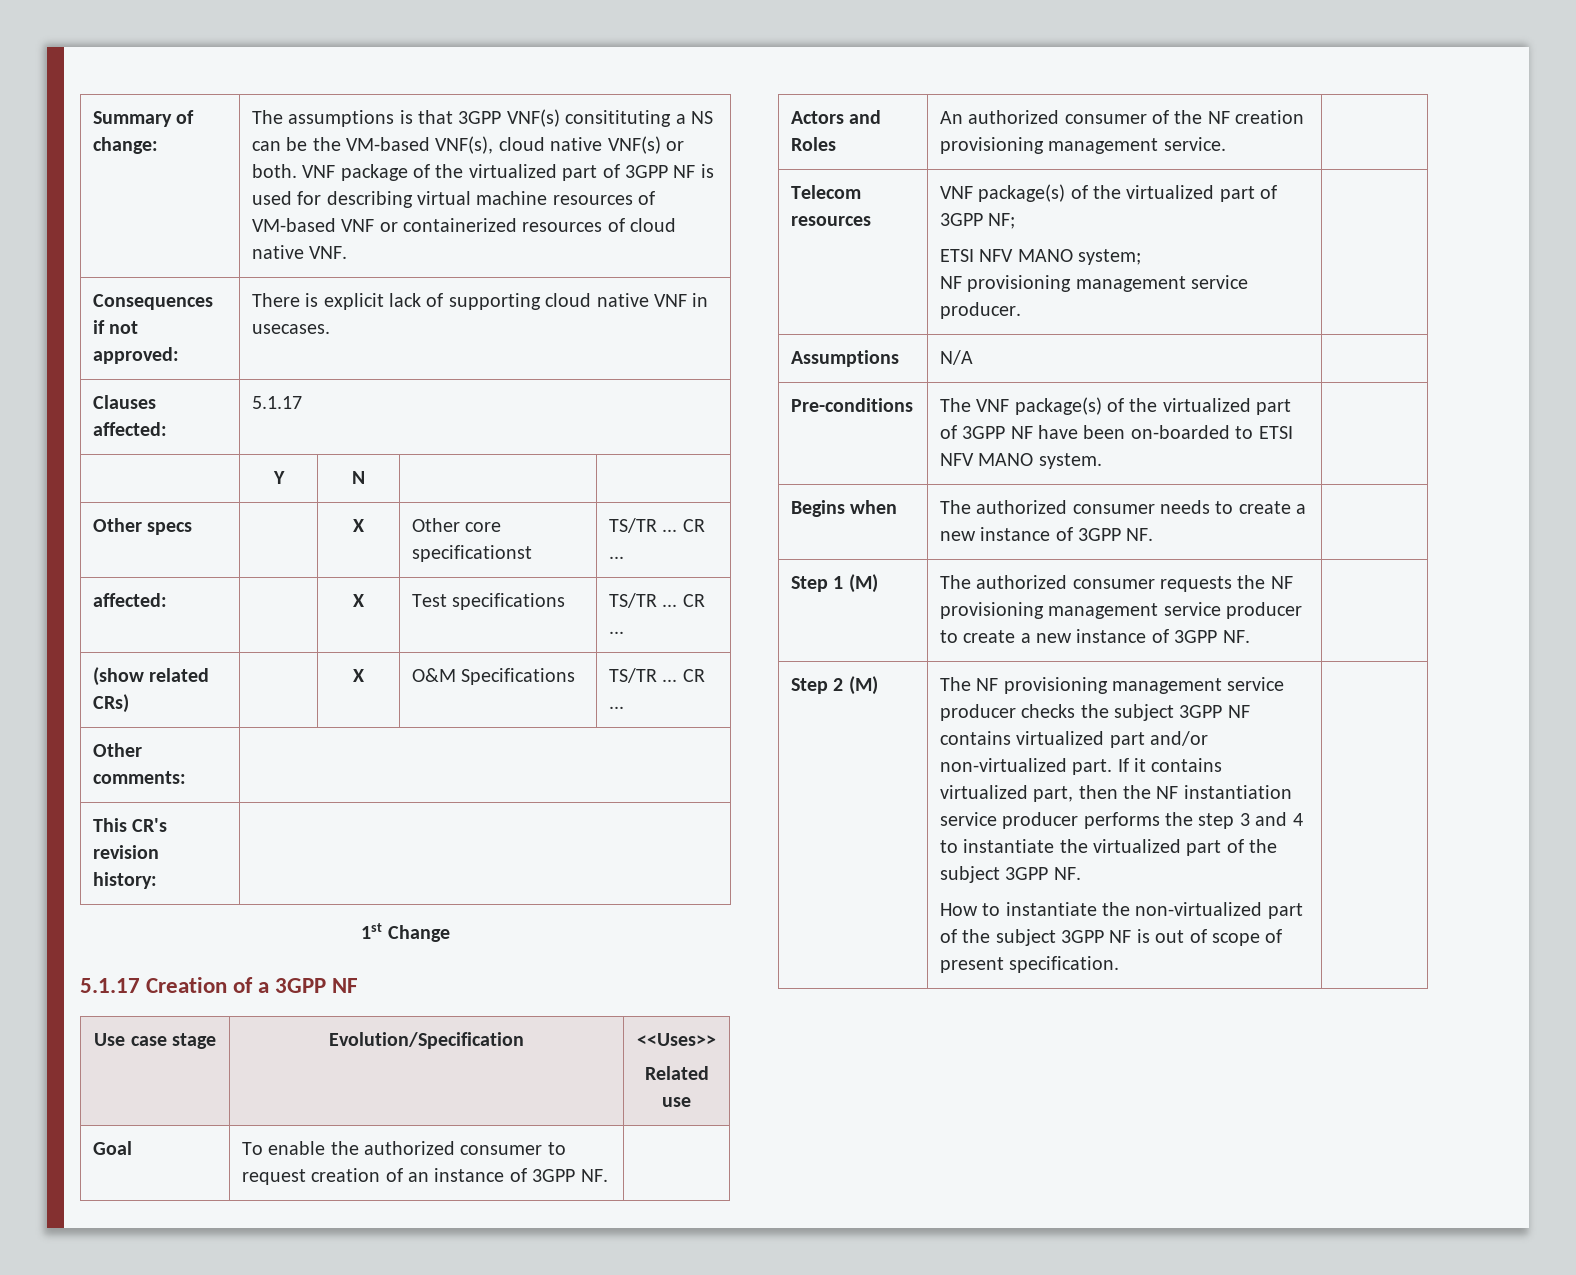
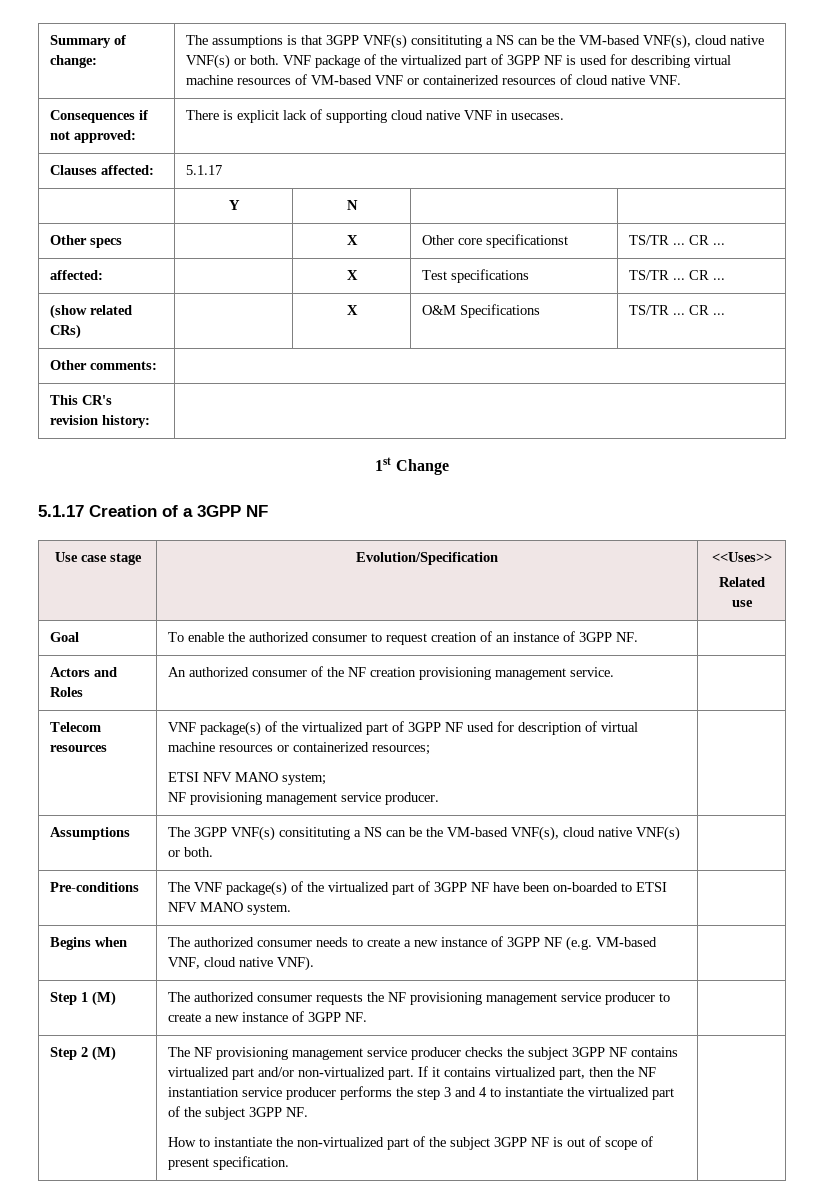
- Telecom resources | VNF package(s) of the virtualized part of 3GPP NF;
+ Telecom resources | VNF package(s) of the virtualized part of 3GPP NF used for description of virtual machine resources or containerized resources;
- Assumptions | N/A |
+ Assumptions | The 3GPP VNF(s) consitituting a NS can be the VM-based VNF(s), cloud native VNF(s) or both. |
- Begins when | The authorized consumer needs to create a new instance of 3GPP NF. |
+ Begins when | The authorized consumer needs to create a new instance of 3GPP NF (e.g. VM-based VNF, cloud native VNF). |

